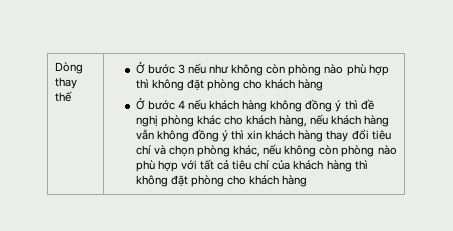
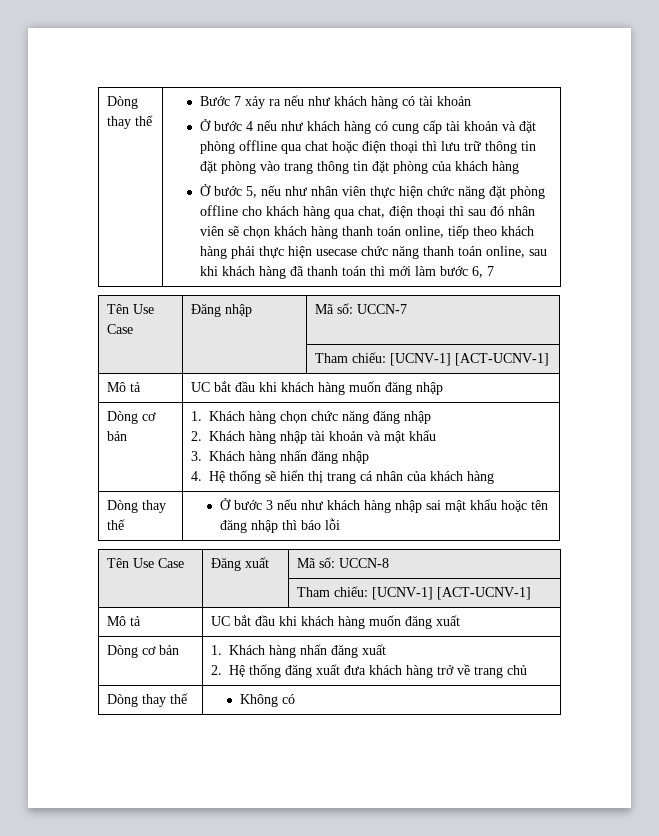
- Dòng thay thế | Ở bước 3 nếu như không còn phòng nào phù hợp thì không đặt phòng cho khách hàng
- Ở bước 4 nếu khách hàng không đồng ý thì đề nghị phòng khác cho khách hàng, nếu khách hàng vẫn không đồng ý thì xin khách hàng thay đổi tiêu chí và chọn phòng khác, nếu không còn phòng nào phù hợp với tất cả tiêu chí của khách hàng thì không đặt phòng cho khách hàng
+ Dòng thay thế | Bước 7 xảy ra nếu như khách hàng có tài khoản
+ Ở bước 4 nếu như khách hàng có cung cấp tài khoản và đặt phòng offline qua chat hoặc điện thoại thì lưu trữ thông tin đặt phòng vào trang thông tin đặt phòng của khách hàng
+ Ở bước 5, nếu như nhân viên thực hiện chức năng đặt phòng offline cho khách hàng qua chat, điện thoại thì sau đó nhân viên sẽ chọn khách hàng thanh toán online, tiếp theo khách hàng phải thực hiện usecase chức năng thanh toán online, sau khi khách hàng đã thanh toán thì mới làm bước 6, 7
+ Tên Use Case | Đăng nhập | Mã số: UCCN-7
+ | | Tham chiếu: [UCNV-1] [ACT-UCNV-1]
+ Mô tả | UC bắt đầu khi khách hàng muốn đăng nhập
+ Dòng cơ bản | 1. Khách hàng chọn chức năng đăng nhập
+ 2. Khách hàng nhập tài khoản và mật khẩu
+ 3. Khách hàng nhấn đăng nhập
+ 4. Hệ thống sẽ hiển thị trang cá nhân của khách hàng
+ Dòng thay thế | Ở bước 3 nếu như khách hàng nhập sai mật khẩu hoặc tên đăng nhập thì báo lỗi
+ Tên Use Case | Đăng xuất | Mã số: UCCN-8
+ | | Tham chiếu: [UCNV-1] [ACT-UCNV-1]
+ Mô tả | UC bắt đầu khi khách hàng muốn đăng xuất
+ Dòng cơ bản | 1. Khách hàng nhấn đăng xuất
+ 2. Hệ thống đăng xuất đưa khách hàng trở về trang chủ
+ Dòng thay thế | Không có

